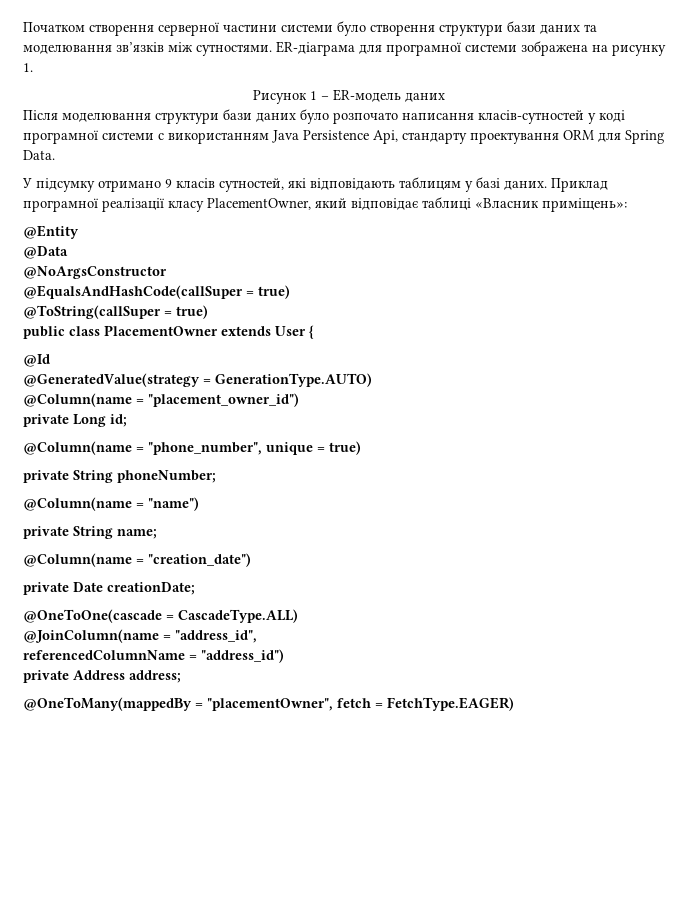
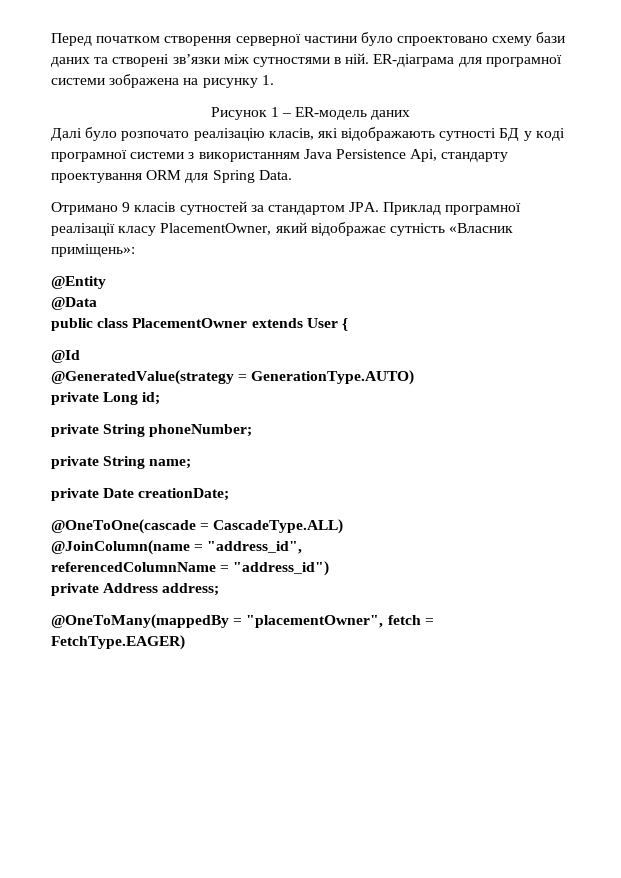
- Початком створення серверної частини системи було створення структури бази даних та моделювання зв’язків між сутностями.
+ Перед початком створення серверної частини було спроектовано схему бази даних та створені зв’язки між сутностями в ній.
- Після моделювання структури бази даних було розпочато написання класів-сутностей у коді програмної системи с використанням Java Persistence Api, стандарту проектування ORM для Spring Data.
+ Далі було розпочато реалізацію класів, які відображають сутності БД у коді програмної системи з використанням Java Persistence Api, стандарту проектування ORM для Spring Data.
- У підсумку отримано 9 класів сутностей, які відповідають таблицям у базі даних. Приклад програмної реалізації класу PlacementOwner, який відповідає таблиці «Власник приміщень»:
+ Отримано 9 класів сутностей за стандартом JPA. Приклад програмної реалізації класу PlacementOwner, який відображає сутність «Власник приміщень»:
- @NoArgsConstructor
- @EqualsAndHashCode(callSuper = true)
- @ToString(callSuper = true)
- @Column(name = "placement_owner_id")
- @Column(name = "phone_number", unique = true)
- @Column(name = "name")
- @Column(name = "creation_date")

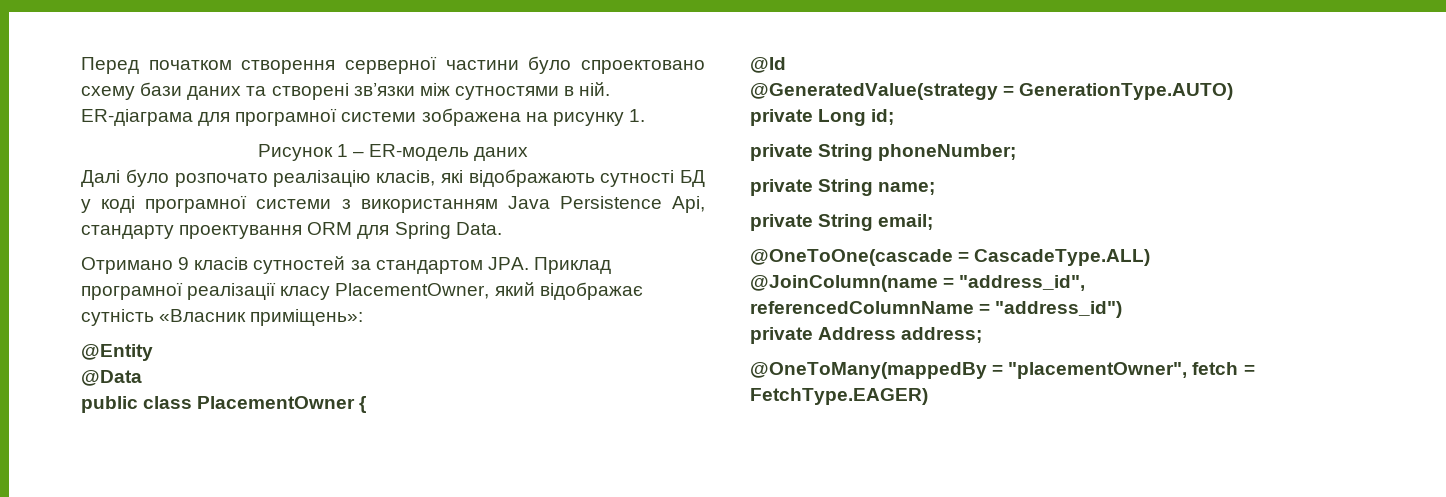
- public class PlacementOwner extends User {
+ public class PlacementOwner {
- private Date creationDate;
+ private String email;

